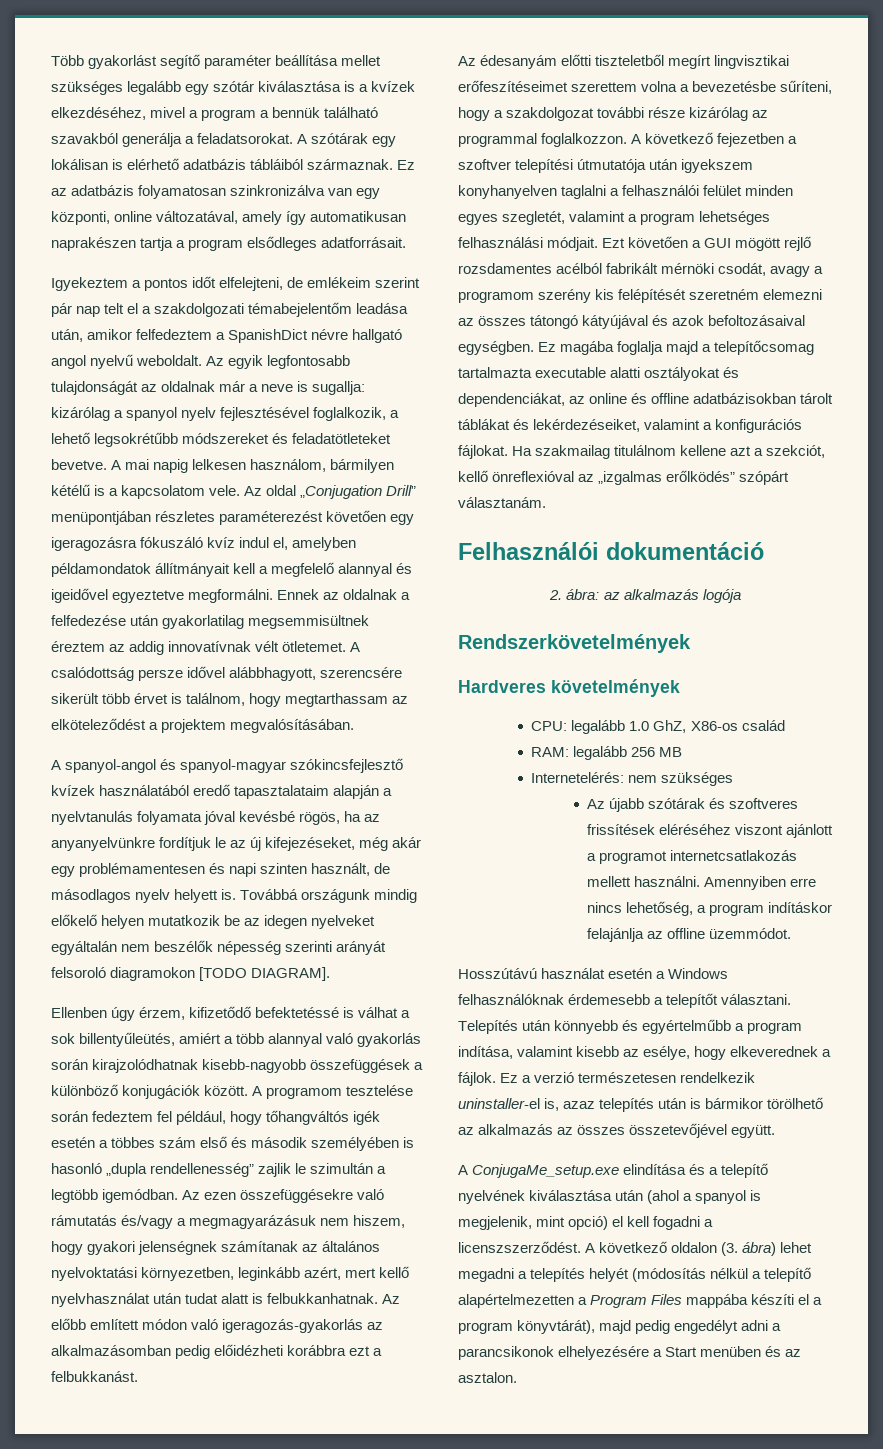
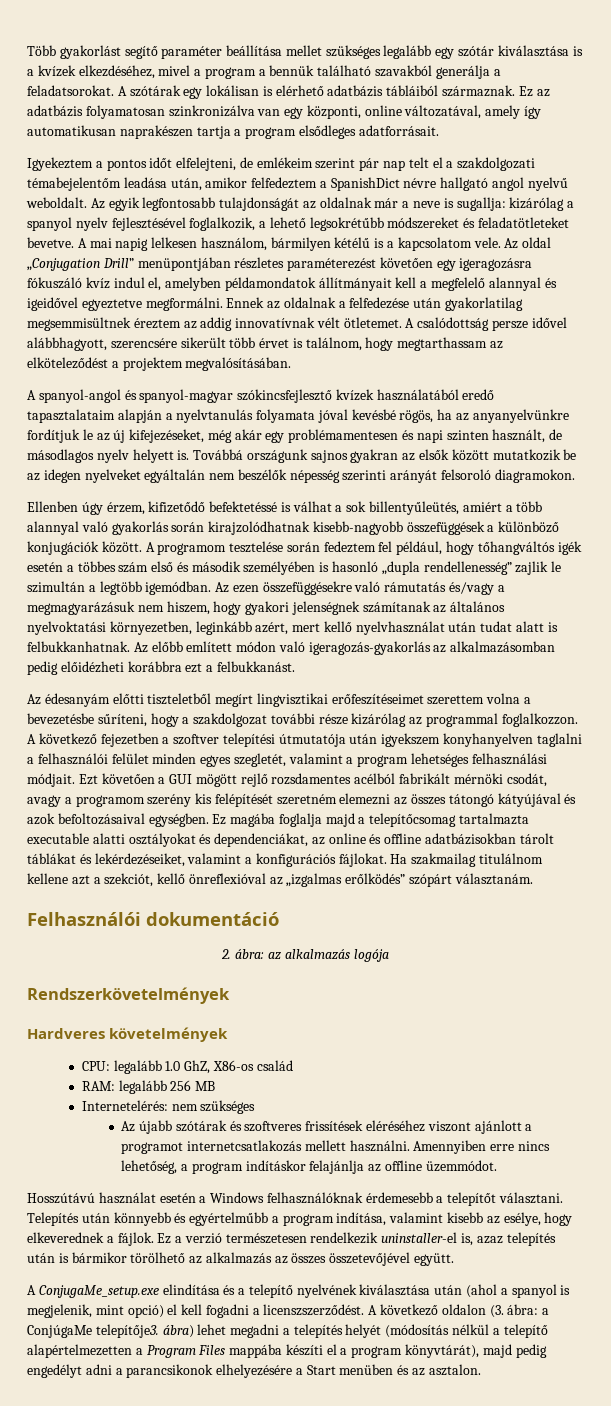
- Továbbá országunk mindig előkelő helyen mutatkozik be az idegen nyelveket egyáltalán nem beszélők népesség szerinti arányát felsoroló diagramokon [TODO DIAGRAM].
+ Továbbá országunk sajnos gyakran az elsők között mutatkozik be az idegen nyelveket egyáltalán nem beszélők népesség szerinti arányát felsoroló diagramokon.
- A következő oldalon (3. ábra) lehet megadni a telepítés helyét (módosítás nélkül a telepítő alapértelmezetten a Program Files mappába készíti el a program könyvtárát), majd pedig engedélyt adni a parancsikonok elhelyezésére a Start menüben és az asztalon.
+ A következő oldalon (3. ábra: a ConjúgaMe telepítője3. ábra) lehet megadni a telepítés helyét (módosítás nélkül a telepítő alapértelmezetten a Program Files mappába készíti el a program könyvtárát), majd pedig engedélyt adni a parancsikonok elhelyezésére a Start menüben és az asztalon.

